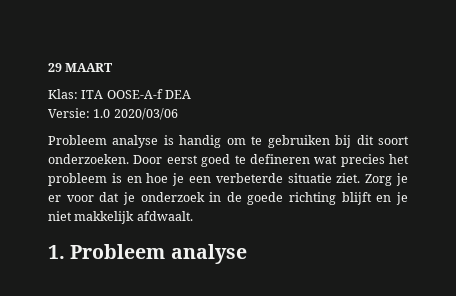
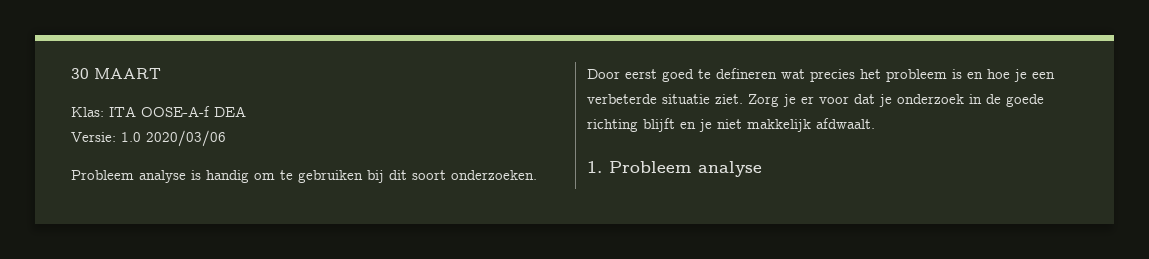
- 29 MAART
+ 30 MAART

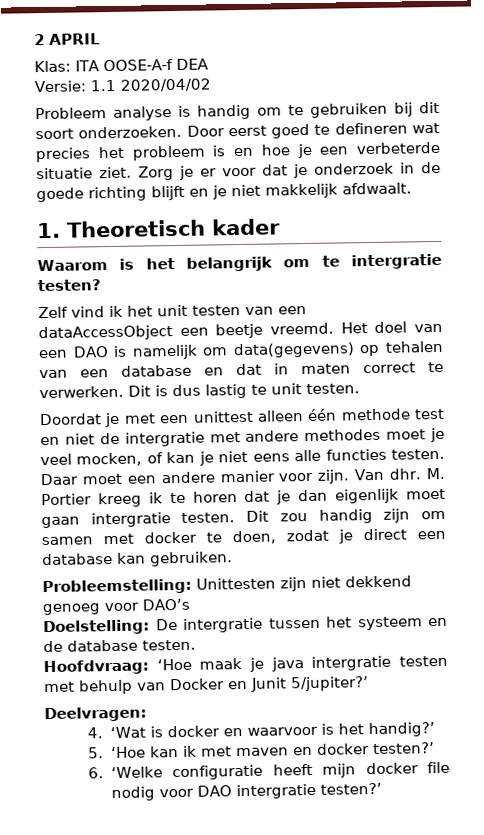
- 30 MAART
+ 2 APRIL
- Versie: 1.0 2020/03/06
+ Versie: 1.1 2020/04/02
- 1. Probleem analyse
+ 1. Theoretisch kader
+ Waarom is het belangrijk om te intergratie testen?
+ Zelf vind ik het unit testen van een dataAccessObject een beetje vreemd. Het doel van een DAO is namelijk om data(gegevens) op tehalen van een database en dat in maten correct te verwerken. Dit is dus lastig te unit testen.
+ Doordat je met een unittest alleen één methode test en niet de intergratie met andere methodes moet je veel mocken, of kan je niet eens alle functies testen. Daar moet een andere manier voor zijn. Van dhr. M. Portier kreeg ik te horen dat je dan eigenlijk moet gaan intergratie testen. Dit zou handig zijn om samen met docker te doen, zodat je direct een database kan gebruiken.
+ Probleemstelling: Unittesten zijn niet dekkend genoeg voor DAO’s
+ Doelstelling: De intergratie tussen het systeem en de database testen.
+ Hoofdvraag: ‘Hoe maak je java intergratie testen met behulp van Docker en Junit 5/jupiter?’
+ Deelvragen:
+ 4. ‘Wat is docker en waarvoor is het handig?’
+ 5. ‘Hoe kan ik met maven en docker testen?’
+ 6. ‘Welke configuratie heeft mijn docker file nodig voor DAO intergratie testen?’

